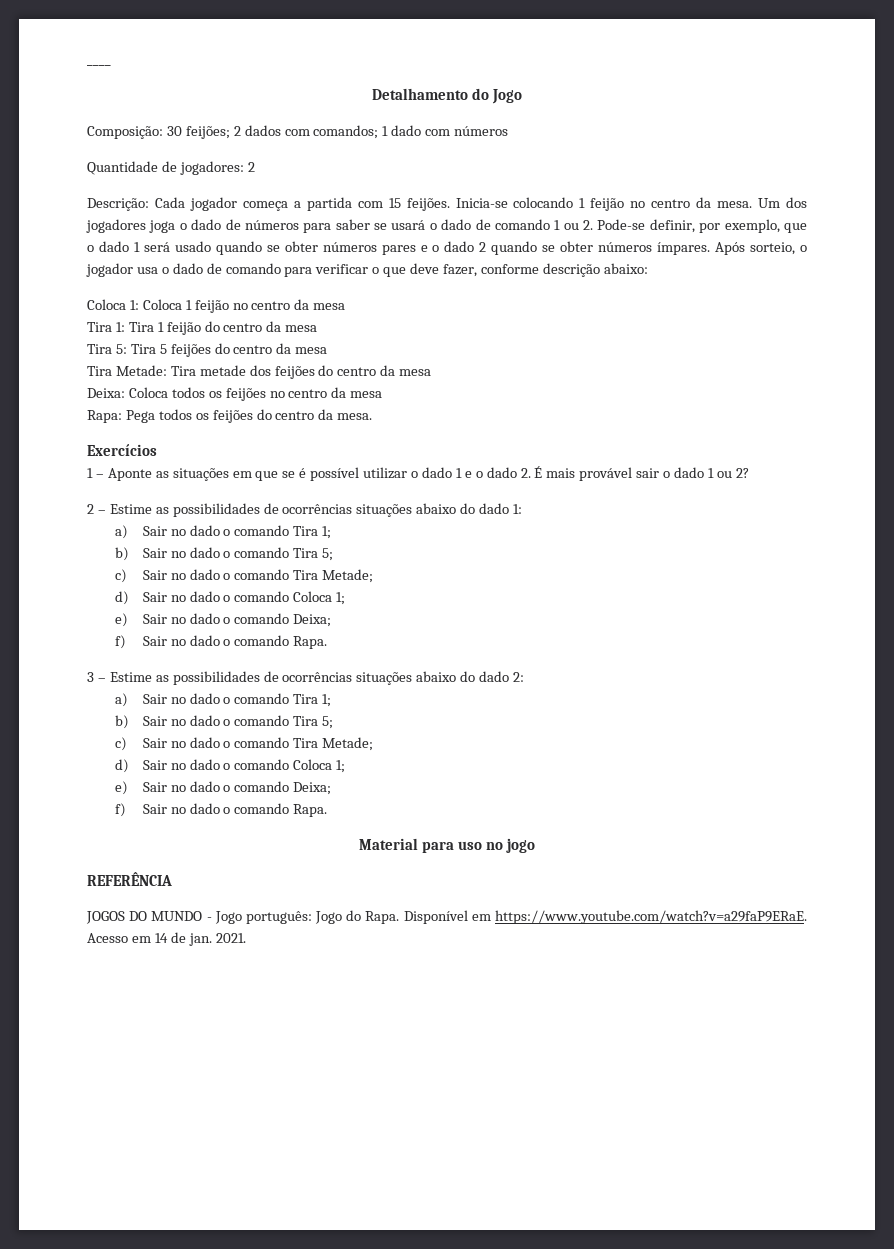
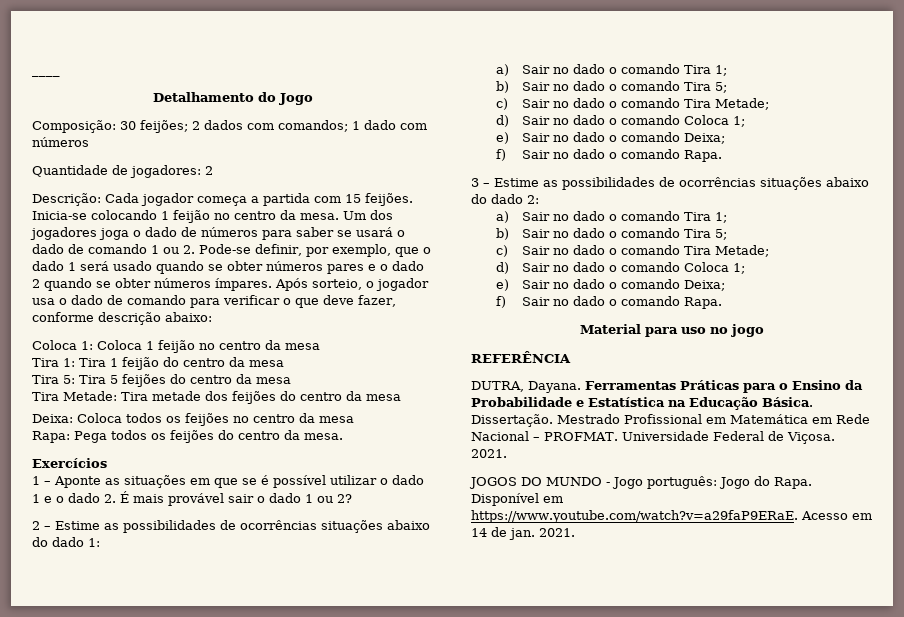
+ DUTRA, Dayana. Ferramentas Práticas para o Ensino da Probabilidade e Estatística na Educação Básica. Dissertação. Mestrado Profissional em Matemática em Rede Nacional – PROFMAT. Universidade Federal de Viçosa. 2021.

